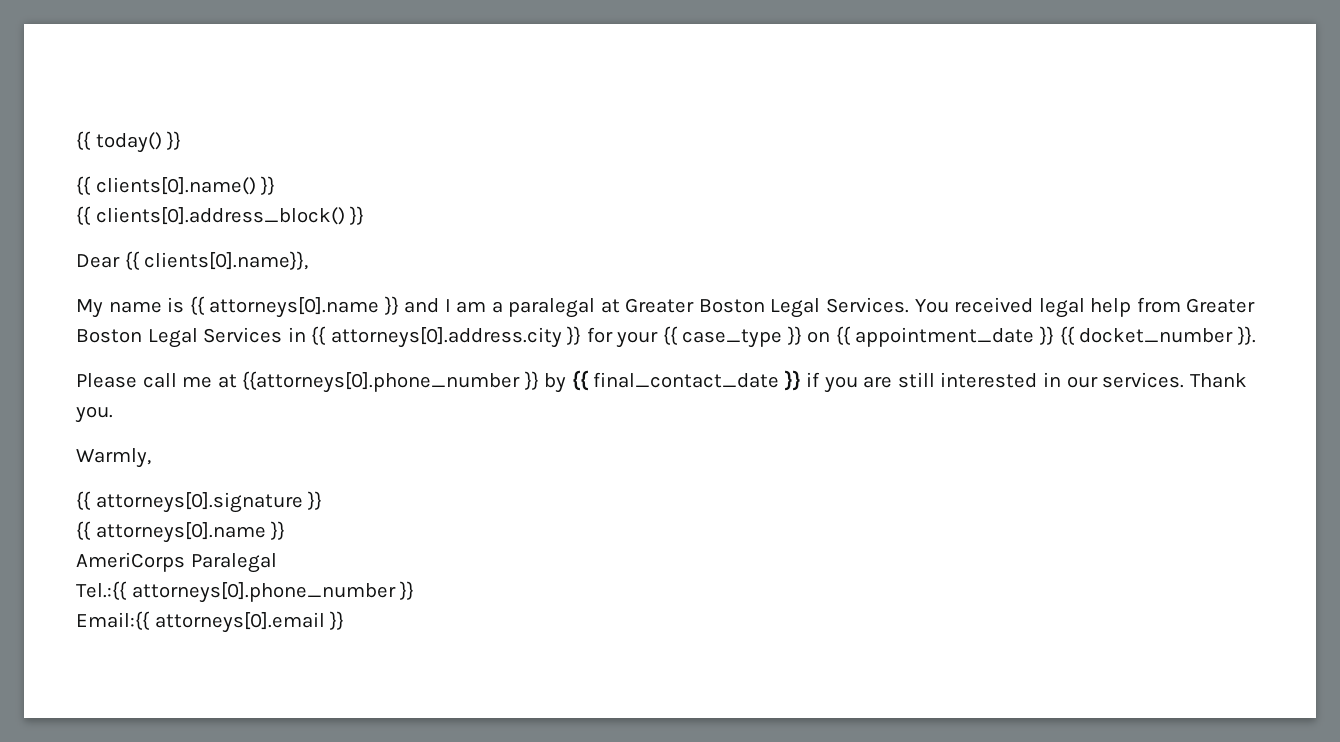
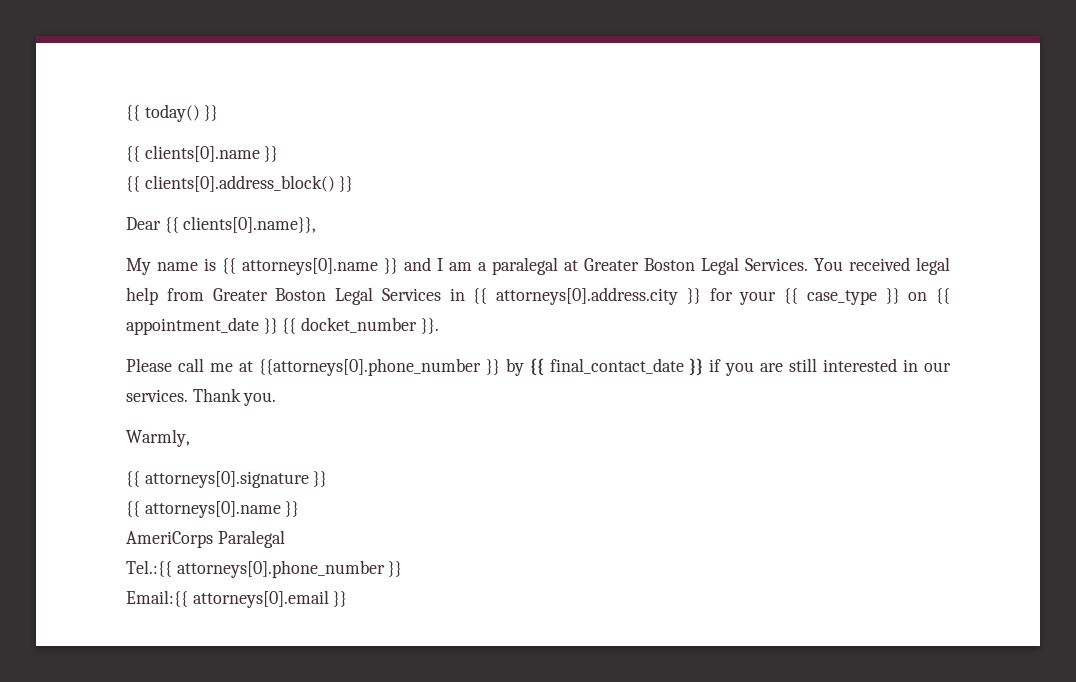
- {{ clients[0].name() }}
+ {{ clients[0].name }}

